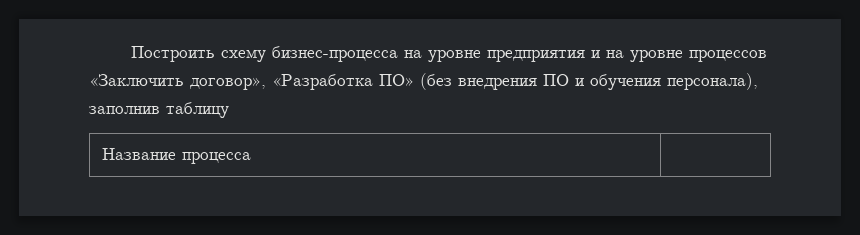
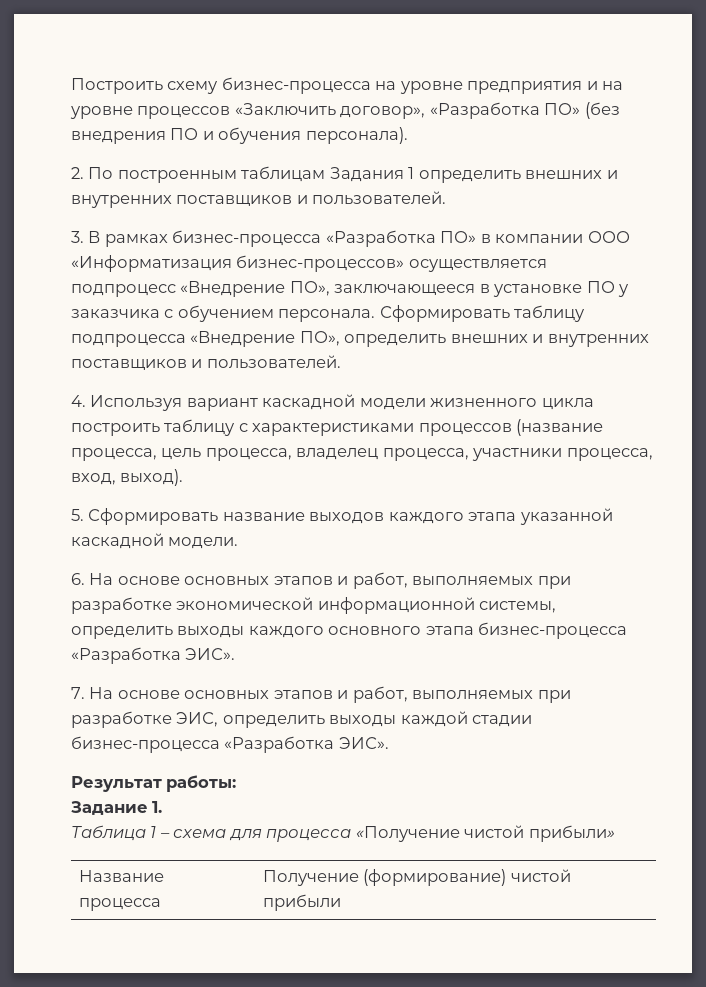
- Построить схему бизнес-процесса на уровне предприятия и на уровне процессов «Заключить договор», «Разработка ПО» (без внедрения ПО и обучения персонала), заполнив таблицу
- Название процесса |
+ Построить схему бизнес-процесса на уровне предприятия и на уровне процессов «Заключить договор», «Разработка ПО» (без внедрения ПО и обучения персонала).
+ 2. По построенным таблицам Задания 1 определить внешних и внутренних поставщиков и пользователей.
+ 3. В рамках бизнес-процесса «Разработка ПО» в компании ООО «Информатизация бизнес-процессов» осуществляется подпроцесс «Внедрение ПО», заключающееся в установке ПО у заказчика с обучением персонала. Сформировать таблицу подпроцесса «Внедрение ПО», определить внешних и внутренних поставщиков и пользователей.
+ 4. Используя вариант каскадной модели жизненного цикла построить таблицу с характеристиками процессов (название процесса, цель процесса, владелец процесса, участники процесса, вход, выход).
+ 5. Сформировать название выходов каждого этапа указанной каскадной модели.
+ 6. На основе основных этапов и работ, выполняемых при разработке экономической информационной системы, определить выходы каждого основного этапа бизнес-процесса «Разработка ЭИС».
+ 7. На основе основных этапов и работ, выполняемых при разработке ЭИС, определить выходы каждой стадии бизнес-процесса «Разработка ЭИС».
+ Результат работы:
+ Задание 1.
+ Таблица 1 – схема для процесса «Получение чистой прибыли»
+ Название процесса | Получение (формирование) чистой прибыли

